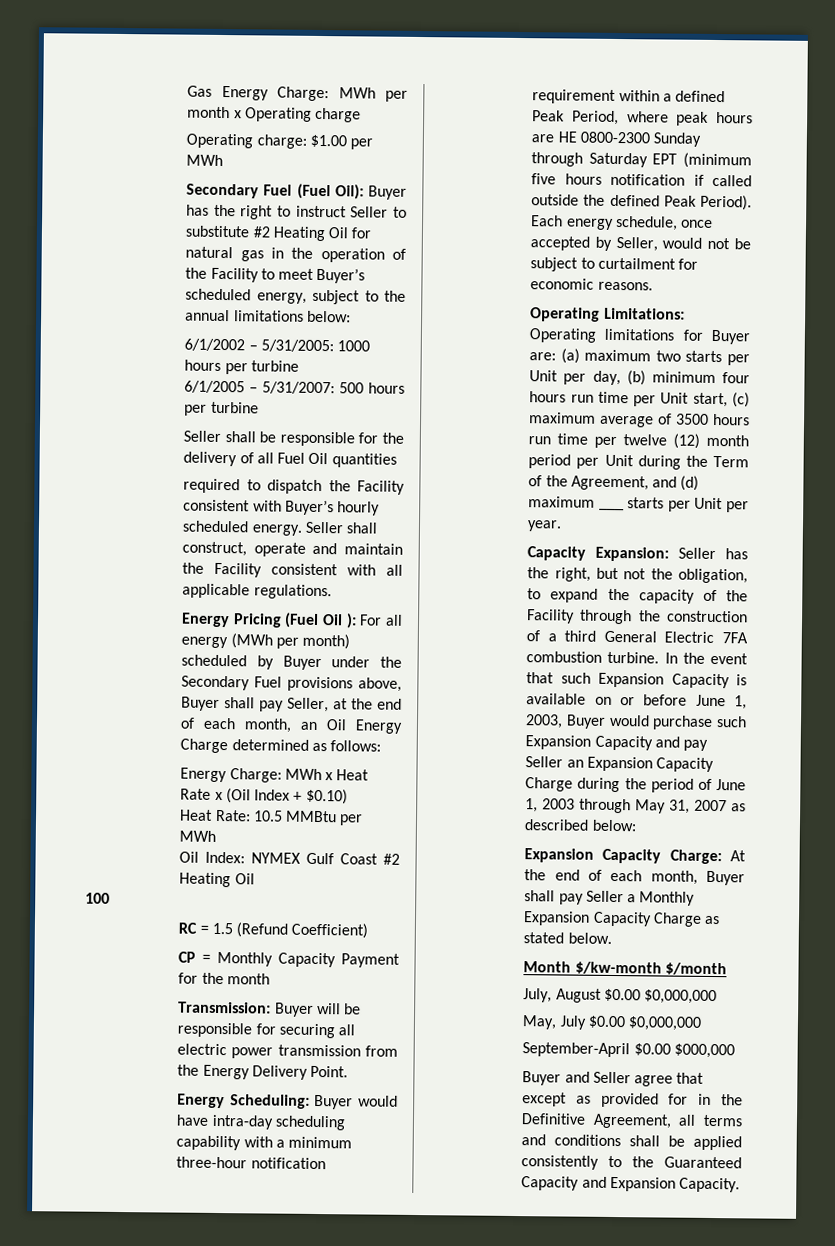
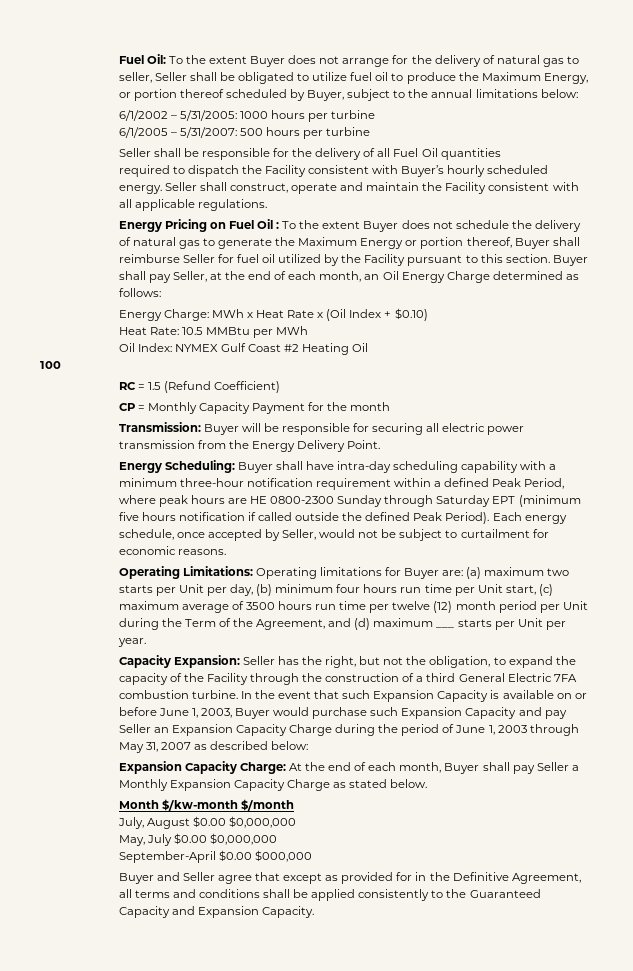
- Gas Energy Charge: MWh per month x Operating charge
- Operating charge: $1.00 per MWh
- Secondary Fuel (Fuel Oil): Buyer has the right to instruct Seller to substitute #2 Heating Oil for natural gas in the operation of the Facility to meet Buyer’s scheduled energy, subject to the annual limitations below:
+ Fuel Oil: To the extent Buyer does not arrange for the delivery of natural gas to seller, Seller shall be obligated to utilize fuel oil to produce the Maximum Energy, or portion thereof scheduled by Buyer, subject to the annual limitations below:
- Energy Pricing (Fuel Oil ): For all energy (MWh per month) scheduled by Buyer under the Secondary Fuel provisions above, Buyer shall pay Seller, at the end of each month, an Oil Energy Charge determined as follows:
+ Energy Pricing on Fuel Oil : To the extent Buyer does not schedule the delivery of natural gas to generate the Maximum Energy or portion thereof, Buyer shall reimburse Seller for fuel oil utilized by the Facility pursuant to this section. Buyer shall pay Seller, at the end of each month, an Oil Energy Charge determined as follows:
- Energy Scheduling: Buyer would have intra-day scheduling capability with a minimum three-hour notification requirement within a defined Peak Period, where peak hours are HE 0800-2300 Sunday through Saturday EPT (minimum five hours notification if called outside the defined Peak Period).
+ Energy Scheduling: Buyer shall have intra-day scheduling capability with a minimum three-hour notification requirement within a defined Peak Period, where peak hours are HE 0800-2300 Sunday through Saturday EPT (minimum five hours notification if called outside the defined Peak Period).

